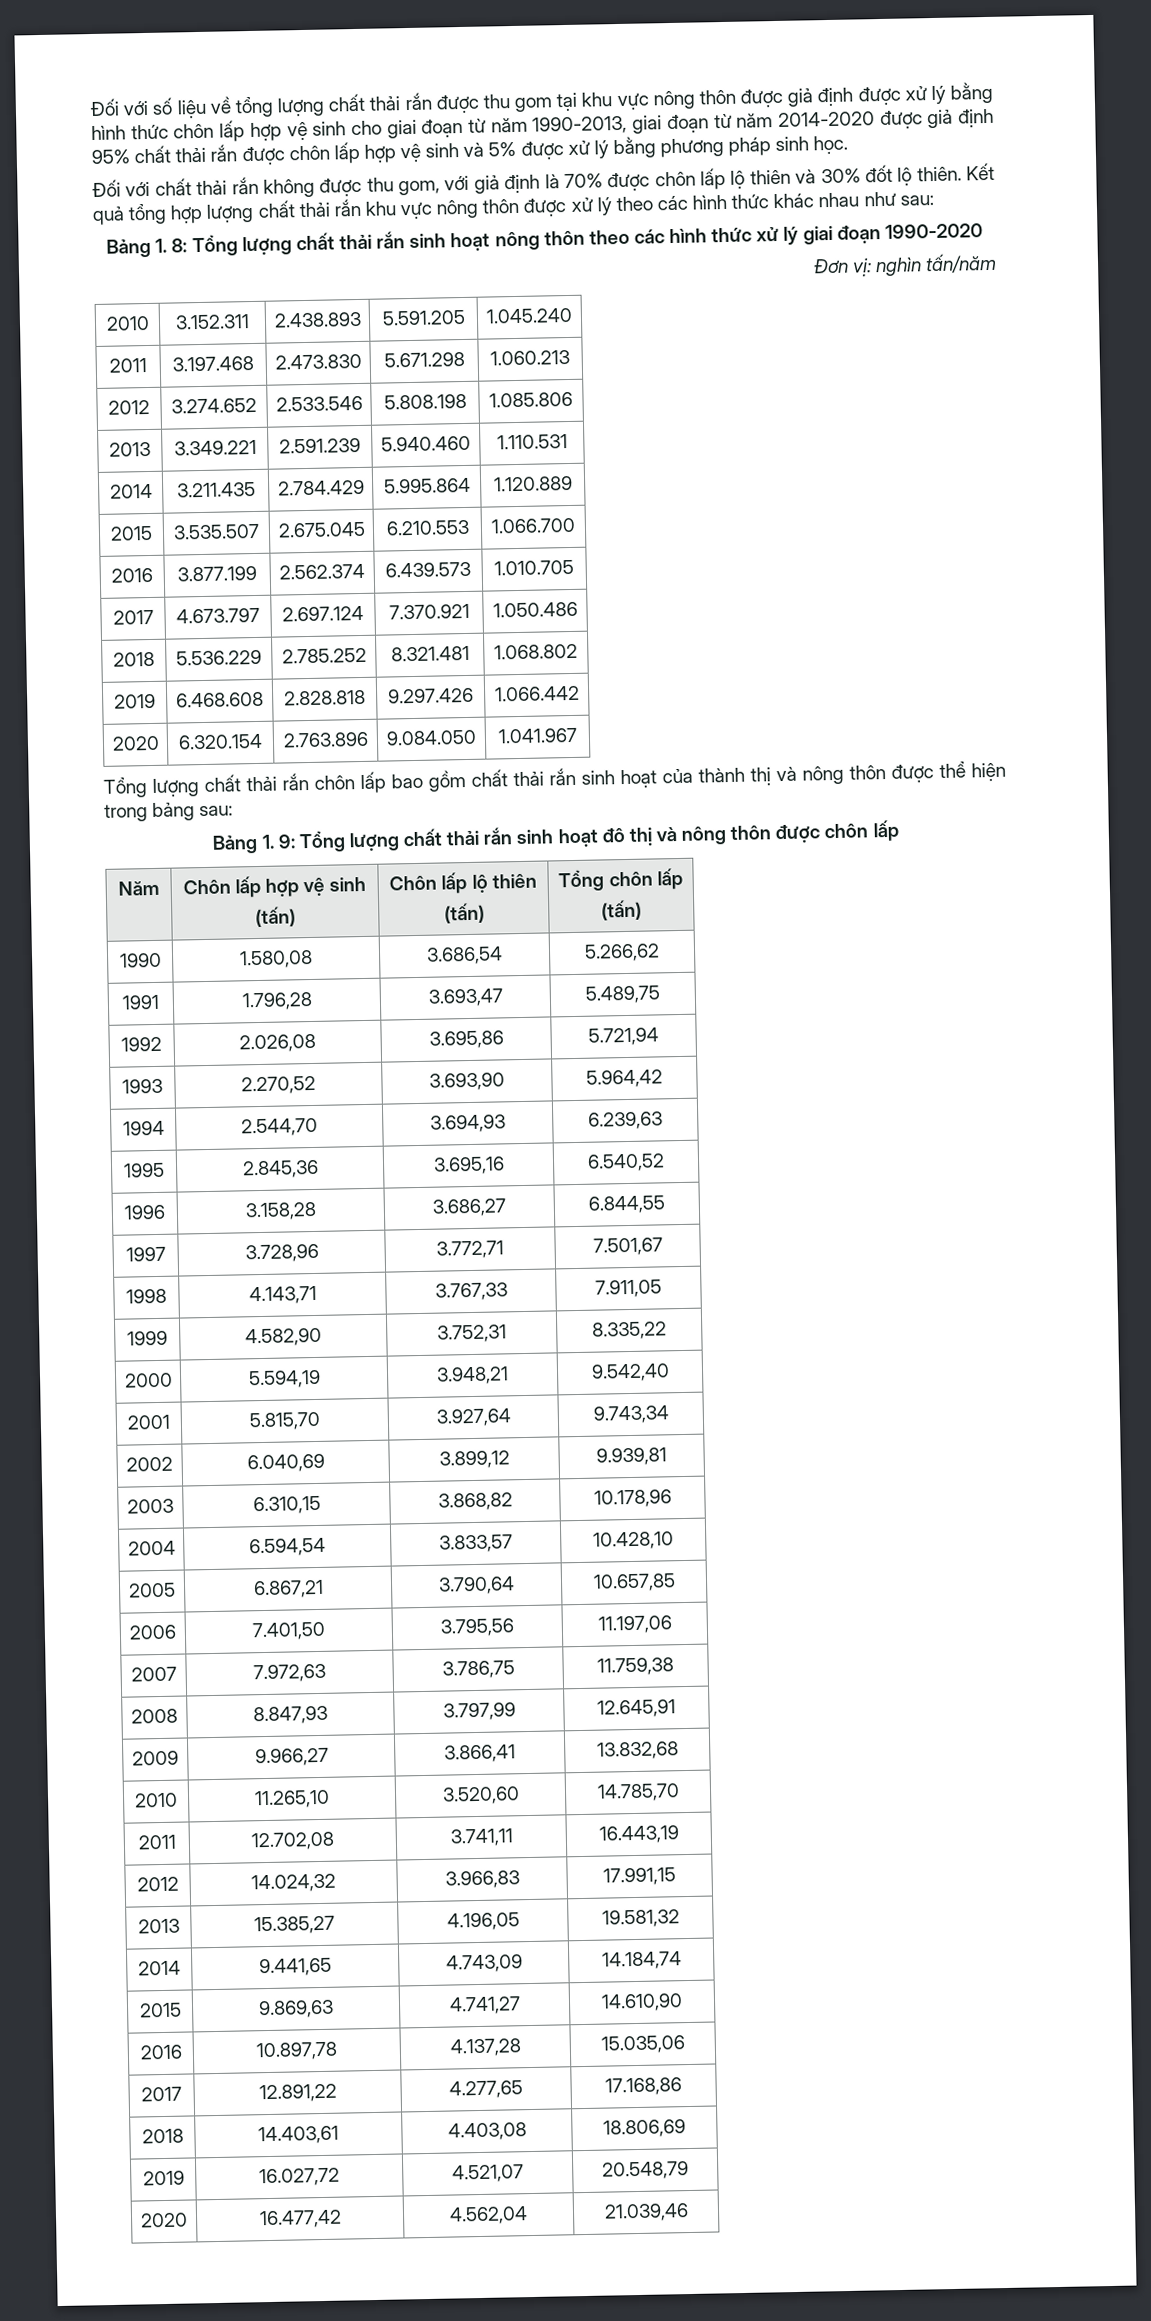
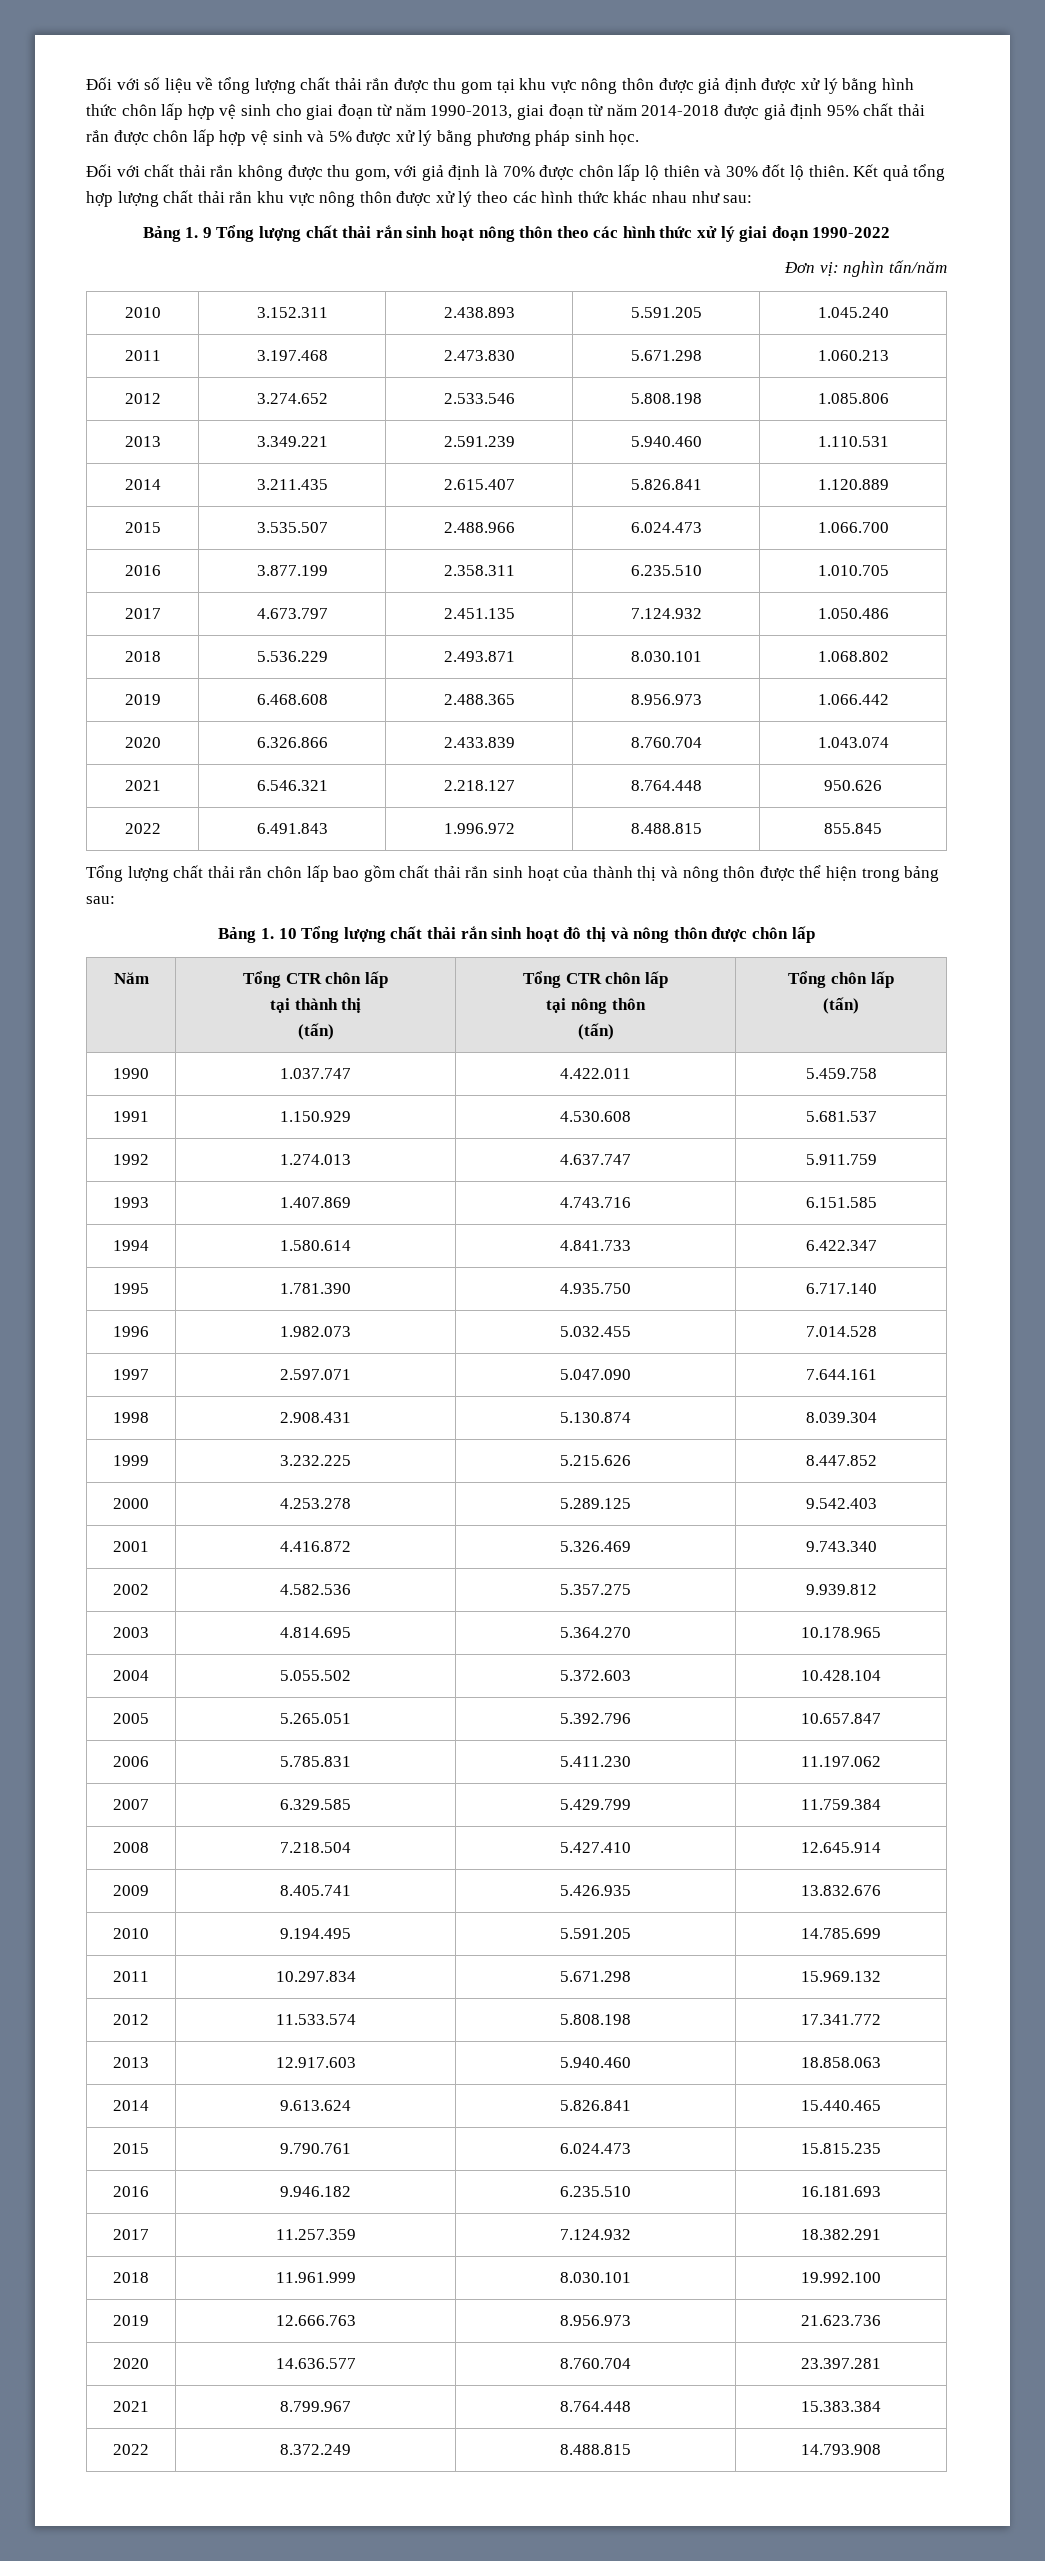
- Đối với số liệu về tổng lượng chất thải rắn được thu gom tại khu vực nông thôn được giả định được xử lý bằng hình thức chôn lấp hợp vệ sinh cho giai đoạn từ năm 1990-2013, giai đoạn từ năm 2014-2020 được giả định 95% chất thải rắn được chôn lấp hợp vệ sinh và 5% được xử lý bằng phương pháp sinh học.
+ Đối với số liệu về tổng lượng chất thải rắn được thu gom tại khu vực nông thôn được giả định được xử lý bằng hình thức chôn lấp hợp vệ sinh cho giai đoạn từ năm 1990-2013, giai đoạn từ năm 2014-2018 được giả định 95% chất thải rắn được chôn lấp hợp vệ sinh và 5% được xử lý bằng phương pháp sinh học.
- Bảng 1. 8: Tổng lượng chất thải rắn sinh hoạt nông thôn theo các hình thức xử lý giai đoạn 1990-2020
+ Bảng 1. 9 Tổng lượng chất thải rắn sinh hoạt nông thôn theo các hình thức xử lý giai đoạn 1990-2022
- 2014 | 3.211.435 | 2.784.429 | 5.995.864 | 1.120.889
+ 2014 | 3.211.435 | 2.615.407 | 5.826.841 | 1.120.889
- 2015 | 3.535.507 | 2.675.045 | 6.210.553 | 1.066.700
+ 2015 | 3.535.507 | 2.488.966 | 6.024.473 | 1.066.700
- 2016 | 3.877.199 | 2.562.374 | 6.439.573 | 1.010.705
+ 2016 | 3.877.199 | 2.358.311 | 6.235.510 | 1.010.705
- 2017 | 4.673.797 | 2.697.124 | 7.370.921 | 1.050.486
+ 2017 | 4.673.797 | 2.451.135 | 7.124.932 | 1.050.486
- 2018 | 5.536.229 | 2.785.252 | 8.321.481 | 1.068.802
+ 2018 | 5.536.229 | 2.493.871 | 8.030.101 | 1.068.802
- 2019 | 6.468.608 | 2.828.818 | 9.297.426 | 1.066.442
+ 2019 | 6.468.608 | 2.488.365 | 8.956.973 | 1.066.442
- 2020 | 6.320.154 | 2.763.896 | 9.084.050 | 1.041.967
+ 2020 | 6.326.866 | 2.433.839 | 8.760.704 | 1.043.074
+ 2021 | 6.546.321 | 2.218.127 | 8.764.448 | 950.626
+ 2022 | 6.491.843 | 1.996.972 | 8.488.815 | 855.845
- Bảng 1. 9: Tổng lượng chất thải rắn sinh hoạt đô thị và nông thôn được chôn lấp
+ Bảng 1. 10 Tổng lượng chất thải rắn sinh hoạt đô thị và nông thôn được chôn lấp
- Năm | Chôn lấp hợp vệ sinh
- (tấn) | Chôn lấp lộ thiên
+ Năm | Tổng CTR chôn lấp
+ tại thành thị
+ (tấn) | Tổng CTR chôn lấp
+ tại nông thôn
- 1990 | 1.580,08 | 3.686,54 | 5.266,62
- 1991 | 1.796,28 | 3.693,47 | 5.489,75
- 1992 | 2.026,08 | 3.695,86 | 5.721,94
- 1993 | 2.270,52 | 3.693,90 | 5.964,42
- 1994 | 2.544,70 | 3.694,93 | 6.239,63
- 1995 | 2.845,36 | 3.695,16 | 6.540,52
- 1996 | 3.158,28 | 3.686,27 | 6.844,55
- 1997 | 3.728,96 | 3.772,71 | 7.501,67
- 1998 | 4.143,71 | 3.767,33 | 7.911,05
- 1999 | 4.582,90 | 3.752,31 | 8.335,22
- 2000 | 5.594,19 | 3.948,21 | 9.542,40
- 2001 | 5.815,70 | 3.927,64 | 9.743,34
- 2002 | 6.040,69 | 3.899,12 | 9.939,81
- 2003 | 6.310,15 | 3.868,82 | 10.178,96
- 2004 | 6.594,54 | 3.833,57 | 10.428,10
- 2005 | 6.867,21 | 3.790,64 | 10.657,85
- 2006 | 7.401,50 | 3.795,56 | 11.197,06
- 2007 | 7.972,63 | 3.786,75 | 11.759,38
- 2008 | 8.847,93 | 3.797,99 | 12.645,91
- 2009 | 9.966,27 | 3.866,41 | 13.832,68
- 2010 | 11.265,10 | 3.520,60 | 14.785,70
- 2011 | 12.702,08 | 3.741,11 | 16.443,19
- 2012 | 14.024,32 | 3.966,83 | 17.991,15
- 2013 | 15.385,27 | 4.196,05 | 19.581,32
- 2014 | 9.441,65 | 4.743,09 | 14.184,74
- 2015 | 9.869,63 | 4.741,27 | 14.610,90
- 2016 | 10.897,78 | 4.137,28 | 15.035,06
- 2017 | 12.891,22 | 4.277,65 | 17.168,86
- 2018 | 14.403,61 | 4.403,08 | 18.806,69
- 2019 | 16.027,72 | 4.521,07 | 20.548,79
- 2020 | 16.477,42 | 4.562,04 | 21.039,46
+ 1990 | 1.037.747 | 4.422.011 | 5.459.758
+ 1991 | 1.150.929 | 4.530.608 | 5.681.537
+ 1992 | 1.274.013 | 4.637.747 | 5.911.759
+ 1993 | 1.407.869 | 4.743.716 | 6.151.585
+ 1994 | 1.580.614 | 4.841.733 | 6.422.347
+ 1995 | 1.781.390 | 4.935.750 | 6.717.140
+ 1996 | 1.982.073 | 5.032.455 | 7.014.528
+ 1997 | 2.597.071 | 5.047.090 | 7.644.161
+ 1998 | 2.908.431 | 5.130.874 | 8.039.304
+ 1999 | 3.232.225 | 5.215.626 | 8.447.852
+ 2000 | 4.253.278 | 5.289.125 | 9.542.403
+ 2001 | 4.416.872 | 5.326.469 | 9.743.340
+ 2002 | 4.582.536 | 5.357.275 | 9.939.812
+ 2003 | 4.814.695 | 5.364.270 | 10.178.965
+ 2004 | 5.055.502 | 5.372.603 | 10.428.104
+ 2005 | 5.265.051 | 5.392.796 | 10.657.847
+ 2006 | 5.785.831 | 5.411.230 | 11.197.062
+ 2007 | 6.329.585 | 5.429.799 | 11.759.384
+ 2008 | 7.218.504 | 5.427.410 | 12.645.914
+ 2009 | 8.405.741 | 5.426.935 | 13.832.676
+ 2010 | 9.194.495 | 5.591.205 | 14.785.699
+ 2011 | 10.297.834 | 5.671.298 | 15.969.132
+ 2012 | 11.533.574 | 5.808.198 | 17.341.772
+ 2013 | 12.917.603 | 5.940.460 | 18.858.063
+ 2014 | 9.613.624 | 5.826.841 | 15.440.465
+ 2015 | 9.790.761 | 6.024.473 | 15.815.235
+ 2016 | 9.946.182 | 6.235.510 | 16.181.693
+ 2017 | 11.257.359 | 7.124.932 | 18.382.291
+ 2018 | 11.961.999 | 8.030.101 | 19.992.100
+ 2019 | 12.666.763 | 8.956.973 | 21.623.736
+ 2020 | 14.636.577 | 8.760.704 | 23.397.281
+ 2021 | 8.799.967 | 8.764.448 | 15.383.384
+ 2022 | 8.372.249 | 8.488.815 | 14.793.908

